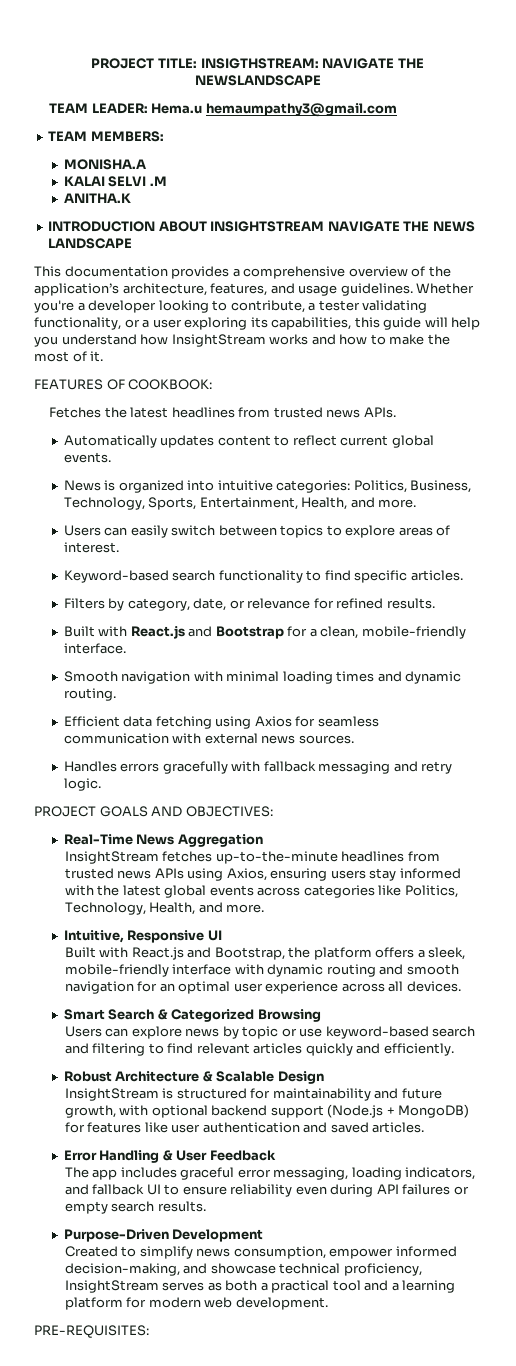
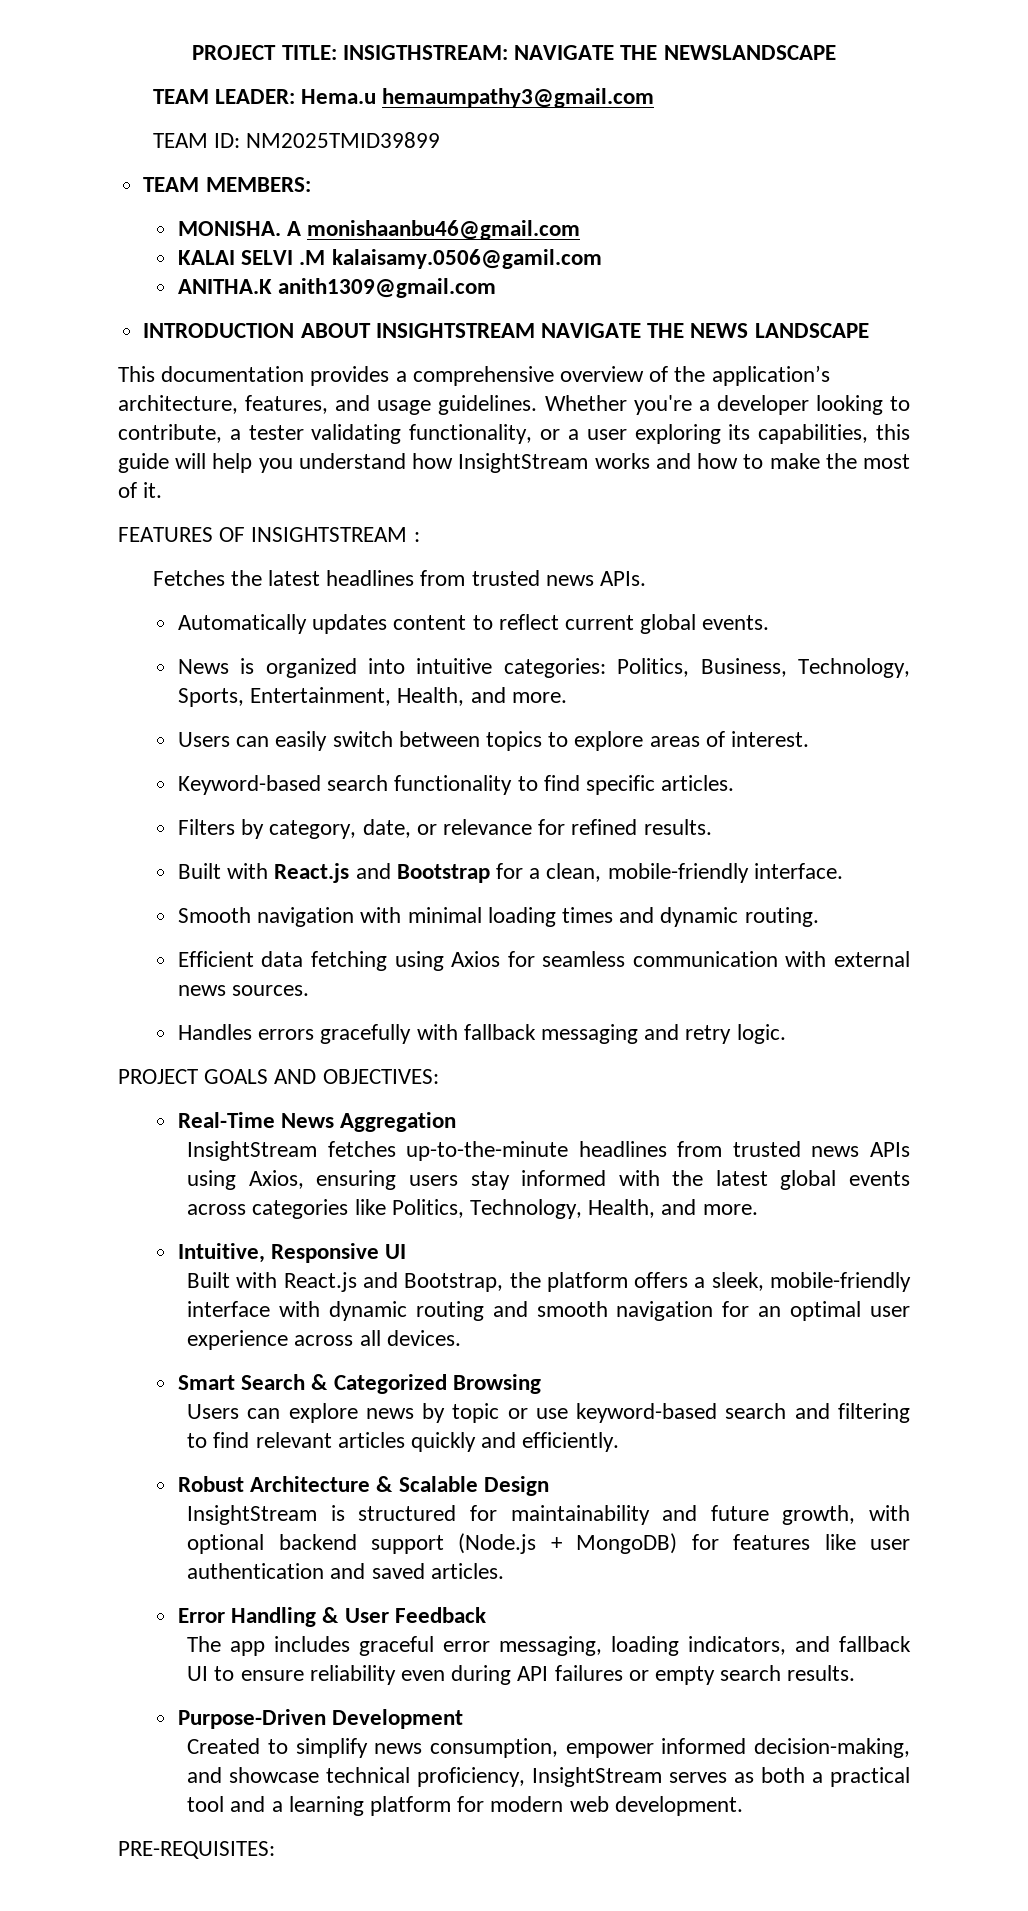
+ TEAM ID: NM2025TMID39899
- MONISHA.A
+ MONISHA. A monishaanbu46@gmail.com
- KALAI SELVI .M
+ KALAI SELVI .M kalaisamy.0506@gamil.com
- ANITHA.K
+ ANITHA.K anith1309@gmail.com
- FEATURES OF COOKBOOK:
+ FEATURES OF INSIGHTSTREAM :

